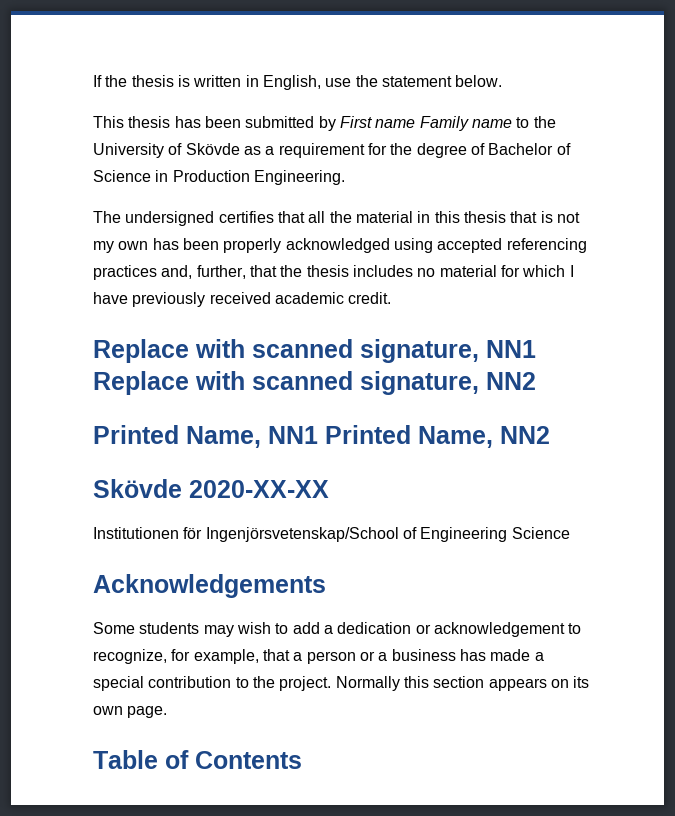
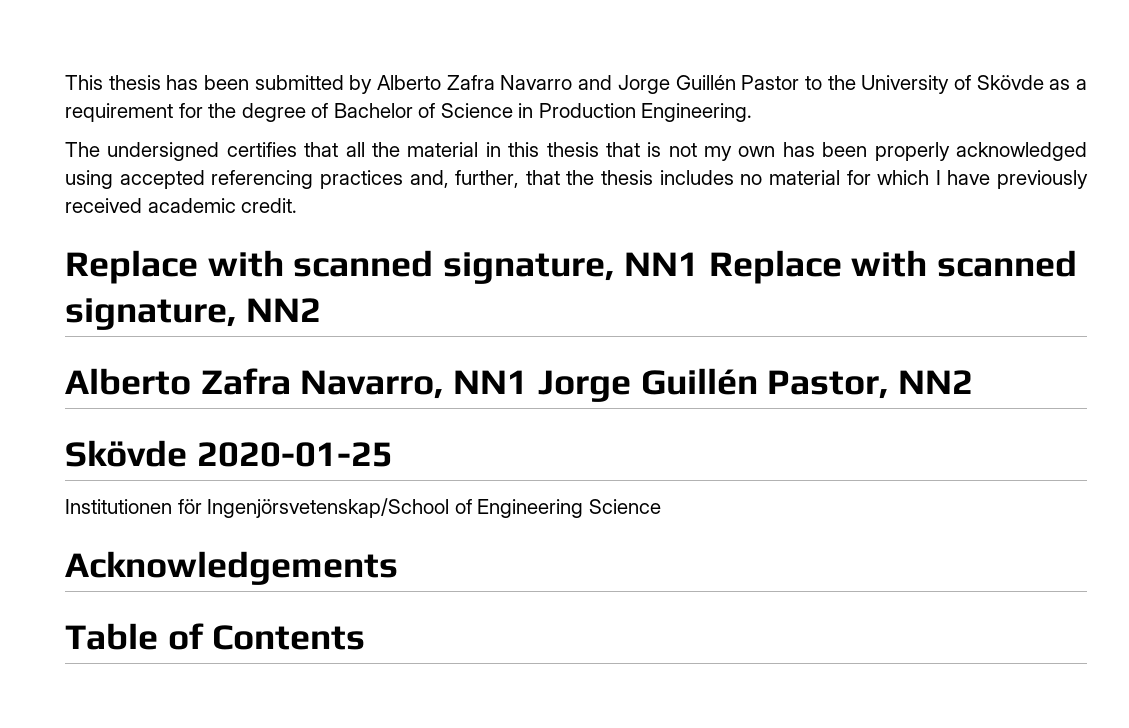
- If the thesis is written in English, use the statement below.
- This thesis has been submitted by First name Family name to the University of Skövde as a requirement for the degree of Bachelor of Science in Production Engineering.
+ This thesis has been submitted by Alberto Zafra Navarro and Jorge Guillén Pastor to the University of Skövde as a requirement for the degree of Bachelor of Science in Production Engineering.
- Printed Name, NN1 Printed Name, NN2
+ Alberto Zafra Navarro, NN1 Jorge Guillén Pastor, NN2
- Skövde 2020-XX-XX
+ Skövde 2020-01-25
- Some students may wish to add a dedication or acknowledgement to recognize, for example, that a person or a business has made a special contribution to the project. Normally this section appears on its own page.

